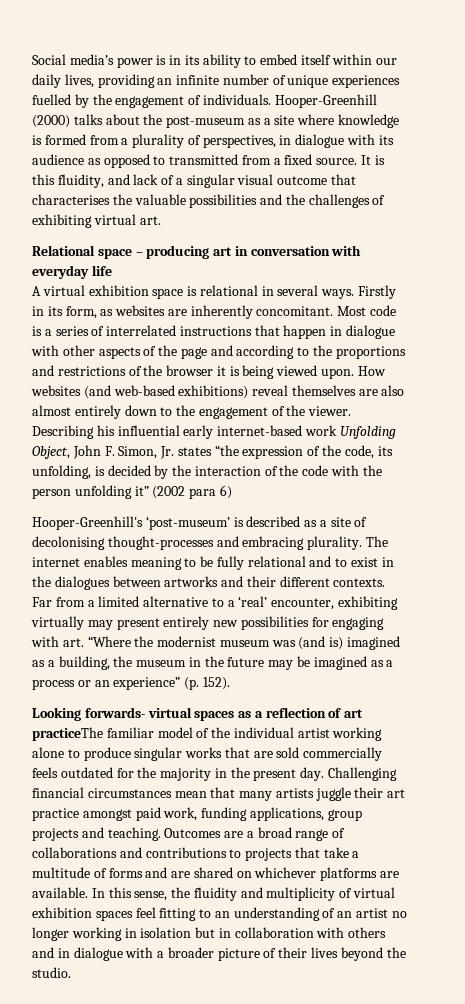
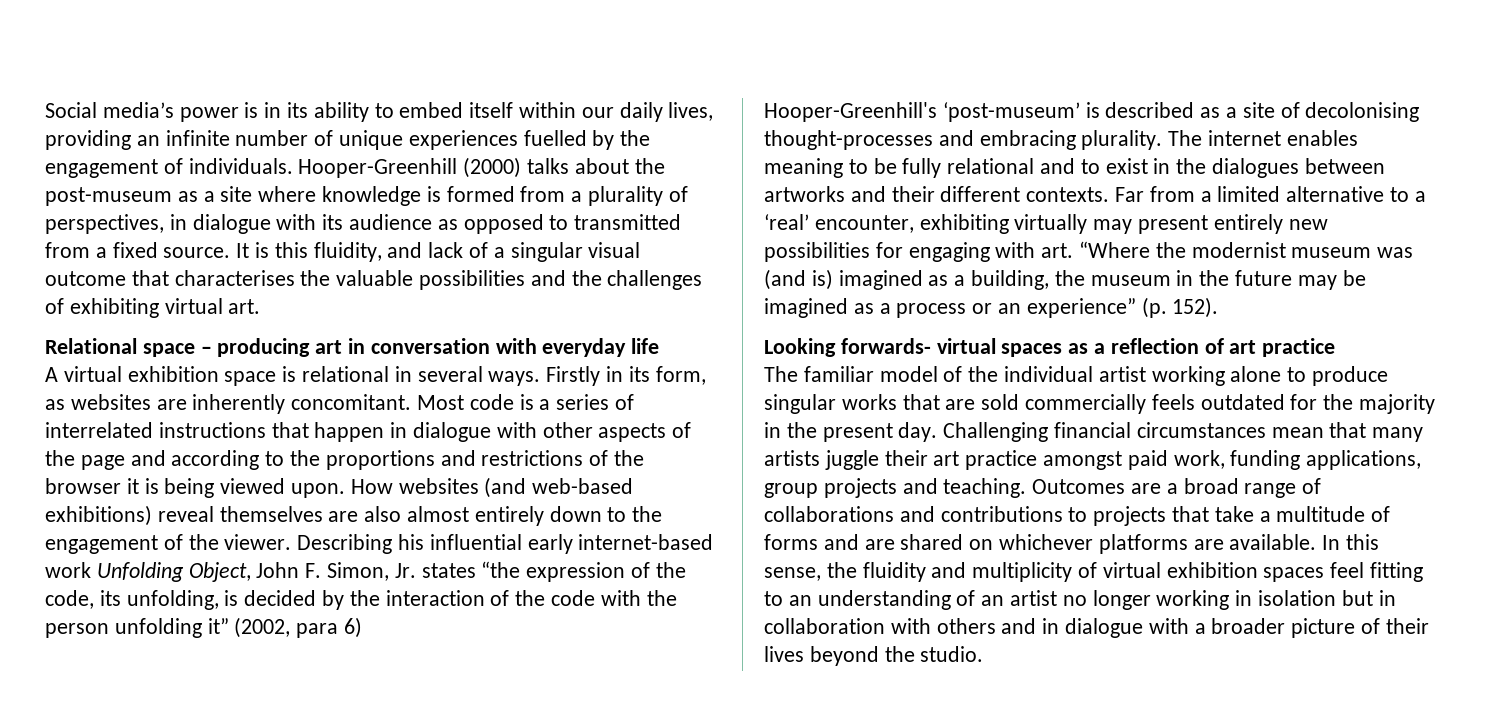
- Describing his influential early internet-based work Unfolding Object, John F. Simon, Jr. states “the expression of the code, its unfolding, is decided by the interaction of the code with the person unfolding it” (2002 para 6)
+ Describing his influential early internet-based work Unfolding Object, John F. Simon, Jr. states “the expression of the code, its unfolding, is decided by the interaction of the code with the person unfolding it” (2002, para 6)
- Looking forwards- virtual spaces as a reflection of art practiceThe familiar model of the individual artist working alone to produce singular works that are sold commercially feels outdated for the majority in the present day.
+ Looking forwards- virtual spaces as a reflection of art practice
+ The familiar model of the individual artist working alone to produce singular works that are sold commercially feels outdated for the majority in the present day.

